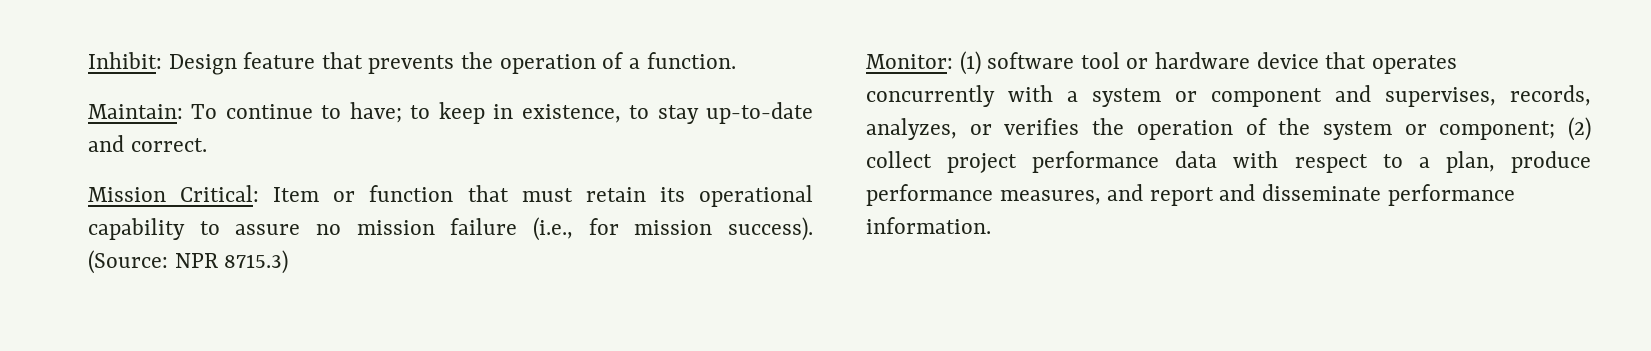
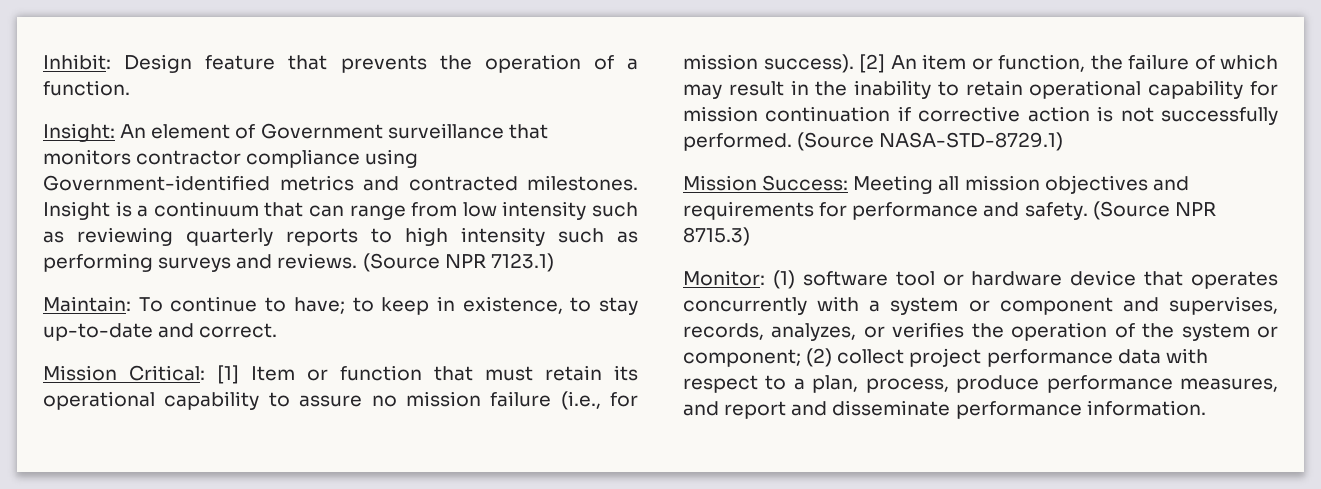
+ Insight: An element of Government surveillance that monitors contractor compliance using Government-identified metrics and contracted milestones. Insight is a continuum that can range from low intensity such as reviewing quarterly reports to high intensity such as performing surveys and reviews. (Source NPR 7123.1)
- Mission Critical: Item or function that must retain its operational capability to assure no mission failure (i.e., for mission success).
+ Mission Critical: [1] Item or function that must retain its operational capability to assure no mission failure (i.e., for mission success).
- (Source: NPR 8715.3)
+ [2] An item or function, the failure of which may result in the inability to retain operational capability for mission continuation if corrective action is not successfully performed. (Source NASA-STD-8729.1)
+ Mission Success: Meeting all mission objectives and requirements for performance and safety. (Source NPR 8715.3)
- Monitor: (1) software tool or hardware device that operates concurrently with a system or component and supervises, records, analyzes, or verifies the operation of the system or component; (2) collect project performance data with respect to a plan, produce performance measures, and report and disseminate performance information.
+ Monitor: (1) software tool or hardware device that operates concurrently with a system or component and supervises, records, analyzes, or verifies the operation of the system or component; (2) collect project performance data with respect to a plan, process, produce performance measures, and report and disseminate performance information.

